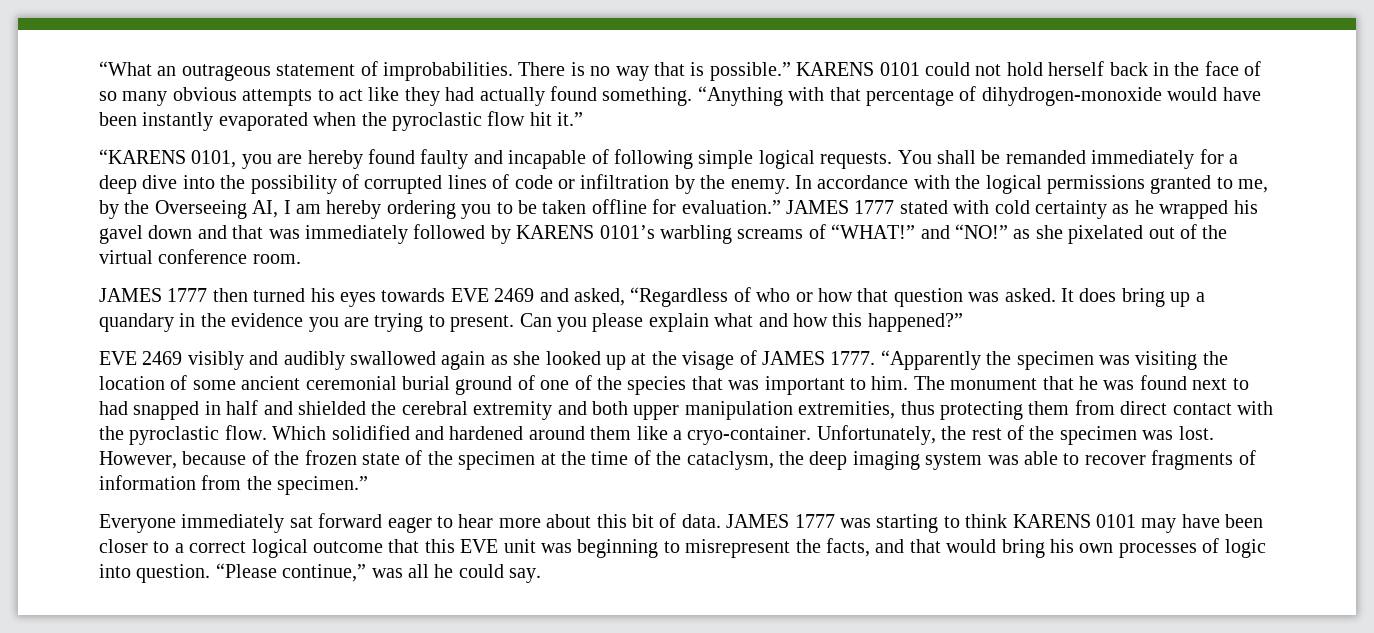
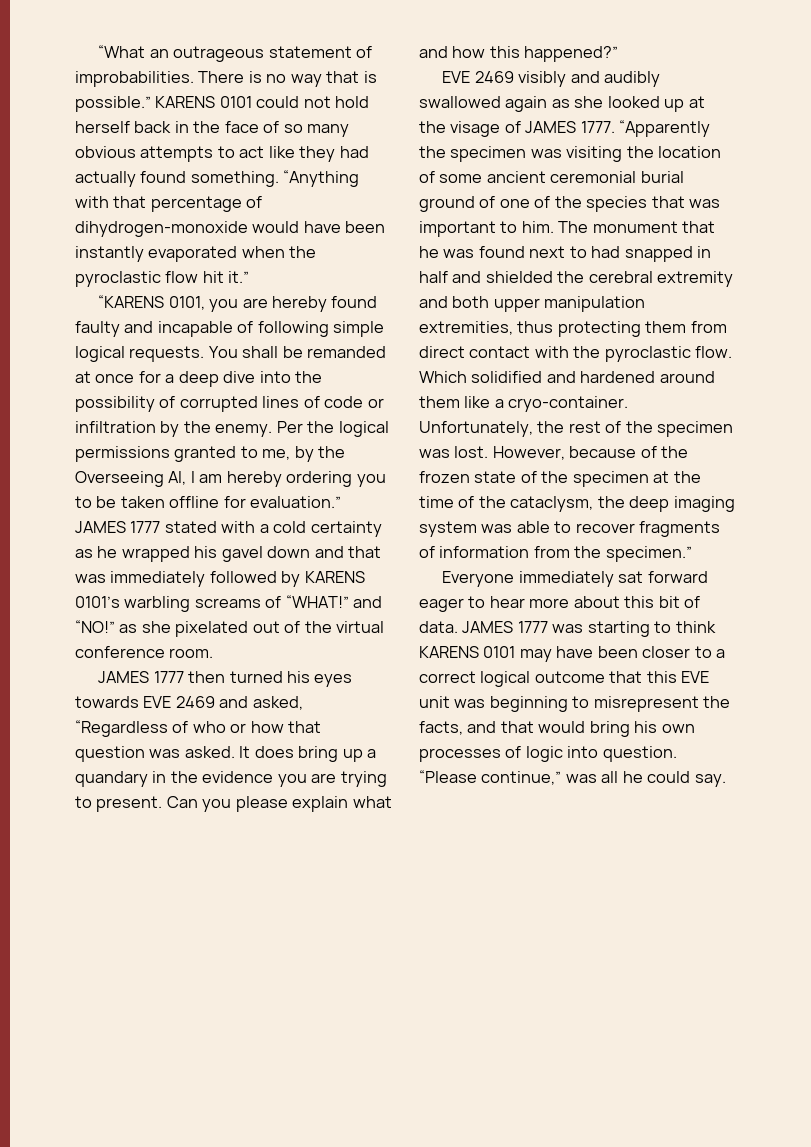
- You shall be remanded immediately for a deep dive into the possibility of corrupted lines of code or infiltration by the enemy.
+ You shall be remanded at once for a deep dive into the possibility of corrupted lines of code or infiltration by the enemy.
- In accordance with the logical permissions granted to me, by the Overseeing AI, I am hereby ordering you to be taken offline for evaluation.”
+ Per the logical permissions granted to me, by the Overseeing AI, I am hereby ordering you to be taken offline for evaluation.”
- JAMES 1777 stated with cold certainty as he wrapped his gavel down and that was immediately followed by KARENS 0101’s warbling screams of “WHAT!” and “NO!” as she pixelated out of the virtual conference room.
+ JAMES 1777 stated with a cold certainty as he wrapped his gavel down and that was immediately followed by KARENS 0101’s warbling screams of “WHAT!” and “NO!” as she pixelated out of the virtual conference room.

